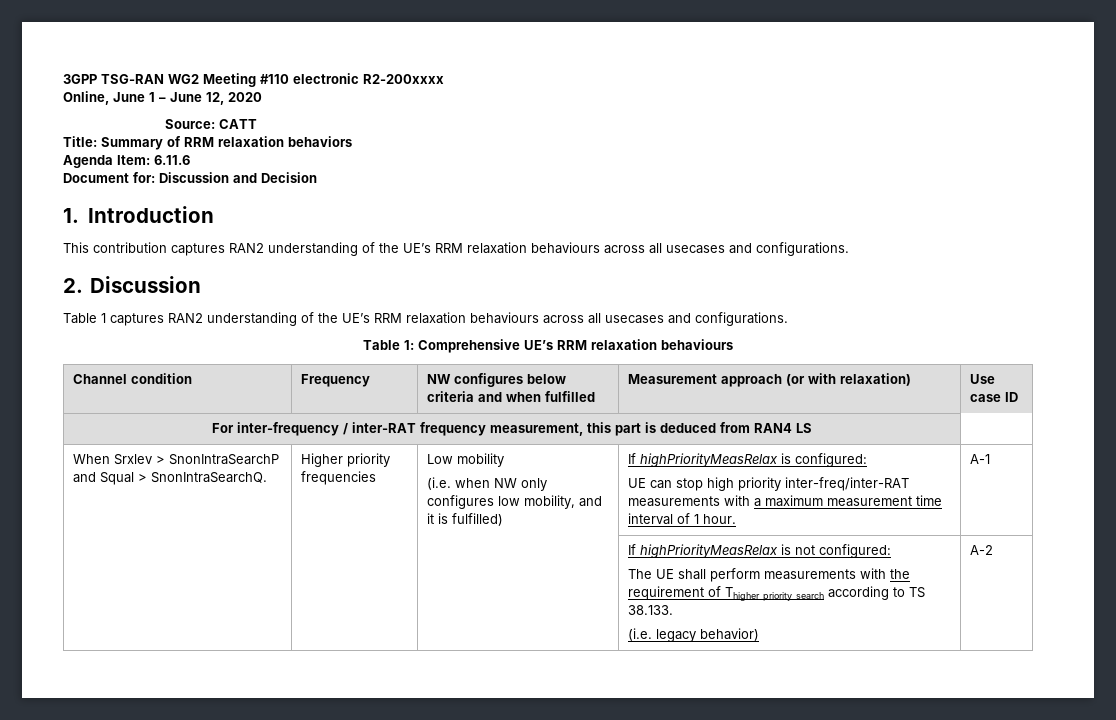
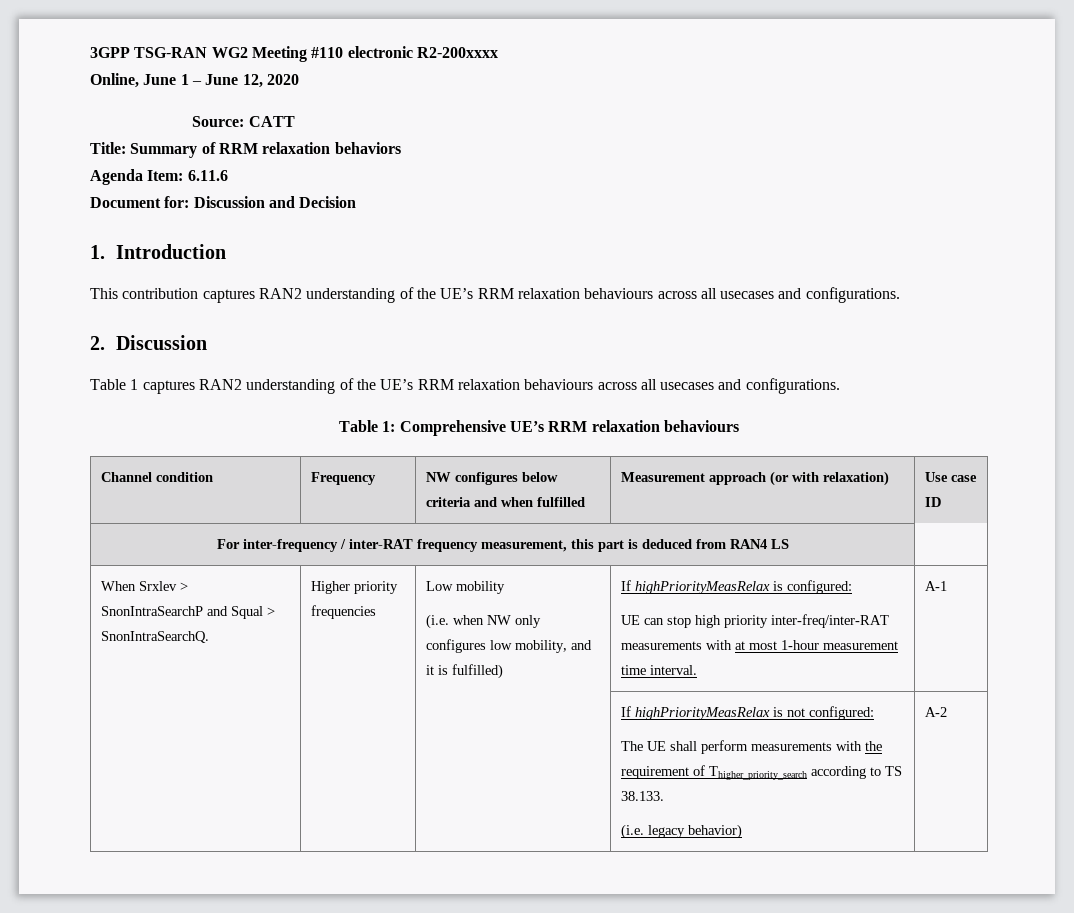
- UE can stop high priority inter-freq/inter-RAT measurements with a maximum measurement time interval of 1 hour.
+ UE can stop high priority inter-freq/inter-RAT measurements with at most 1-hour measurement time interval.

